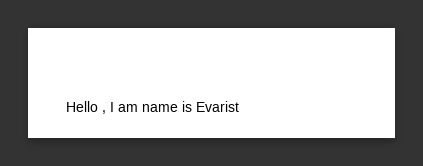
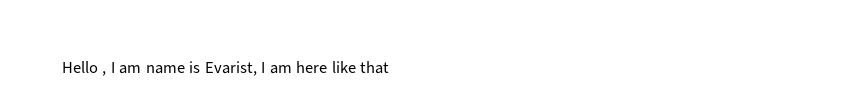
- Hello , I am name is Evarist
+ Hello , I am name is Evarist, I am here like that

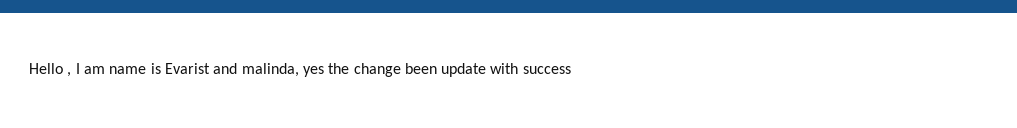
- Hello , I am name is Evarist, I am here like that
+ Hello , I am name is Evarist and malinda, yes the change been update with success

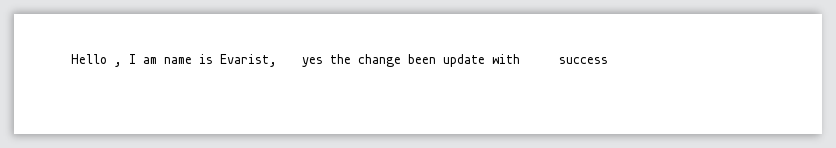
- Hello , I am name is Evarist and malinda, yes the change been update with success
+ Hello , I am name is Evarist, yes the change been update with success

